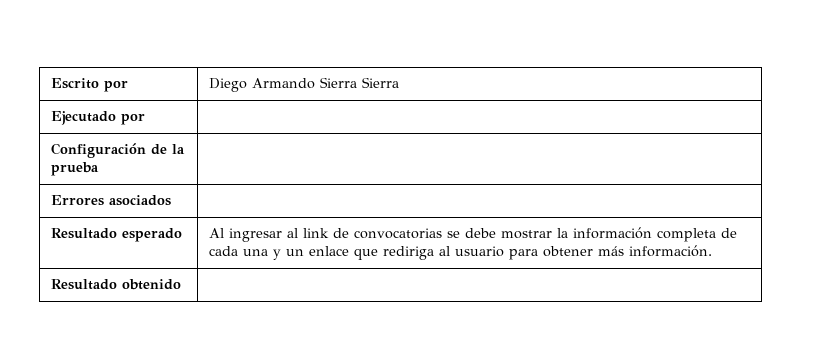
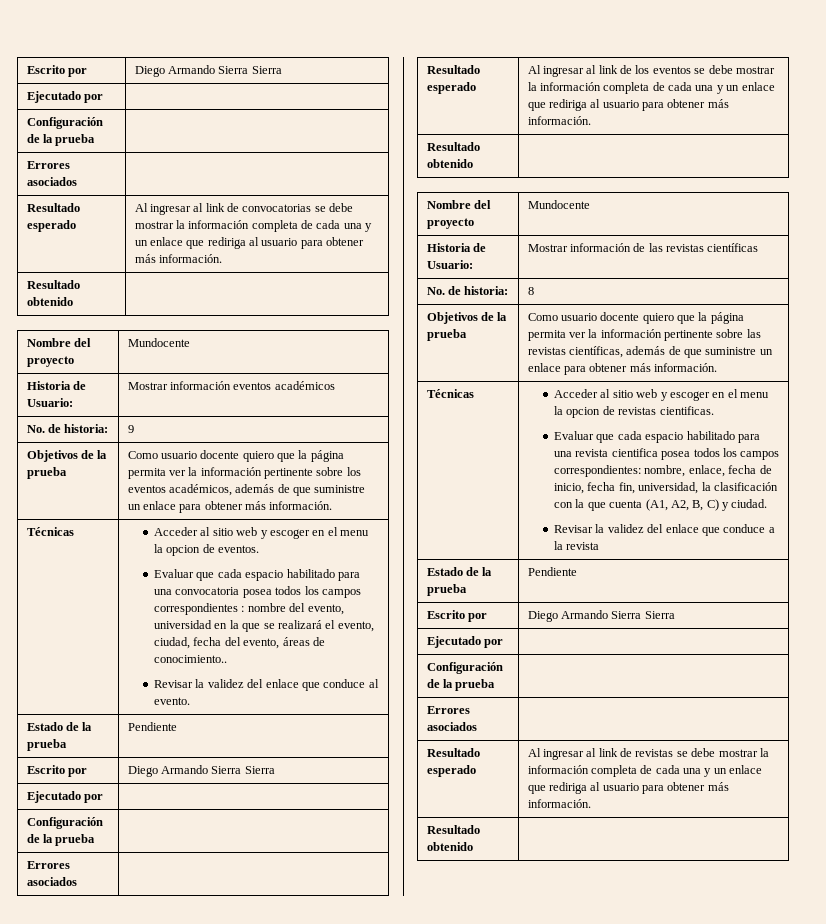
  Resultado esperado | Al ingresar al link de convocatorias se debe mostrar la información completa de cada una y un enlace que rediriga al usuario para obtener más información.
+ Resultado obtenido |
+ Nombre del proyecto | Mundocente
+ Historia de Usuario: | Mostrar información eventos académicos
+ No. de historia: | 9
+ Objetivos de la prueba | Como usuario docente quiero que la página permita ver la información pertinente sobre los eventos académicos, además de que suministre un enlace para obtener más información.
+ Técnicas | Acceder al sitio web y escoger en el menu la opcion de eventos.
+ Evaluar que cada espacio habilitado para una convocatoria posea todos los campos correspondientes : nombre del evento, universidad en la que se realizará el evento, ciudad, fecha del evento, áreas de conocimiento..
+ Revisar la validez del enlace que conduce al evento.
+ Estado de la prueba | Pendiente
+ Escrito por | Diego Armando Sierra Sierra
+ Ejecutado por |
+ Configuración de la prueba |
+ Errores asociados |
+ Resultado esperado | Al ingresar al link de los eventos se debe mostrar la información completa de cada una y un enlace que rediriga al usuario para obtener más información.
+ Resultado obtenido |
+ Nombre del proyecto | Mundocente
+ Historia de Usuario: | Mostrar información de las revistas científicas
+ No. de historia: | 8
+ Objetivos de la prueba | Como usuario docente quiero que la página permita ver la información pertinente sobre las revistas científicas, además de que suministre un enlace para obtener más información.
+ Técnicas | Acceder al sitio web y escoger en el menu la opcion de revistas cientificas.
+ Evaluar que cada espacio habilitado para una revista cientifica posea todos los campos correspondientes: nombre, enlace, fecha de inicio, fecha fin, universidad, la clasificación con la que cuenta (A1, A2, B, C) y ciudad.
+ Revisar la validez del enlace que conduce a la revista
+ Estado de la prueba | Pendiente
+ Escrito por | Diego Armando Sierra Sierra
+ Ejecutado por |
+ Configuración de la prueba |
+ Errores asociados |
+ Resultado esperado | Al ingresar al link de revistas se debe mostrar la información completa de cada una y un enlace que rediriga al usuario para obtener más información.

